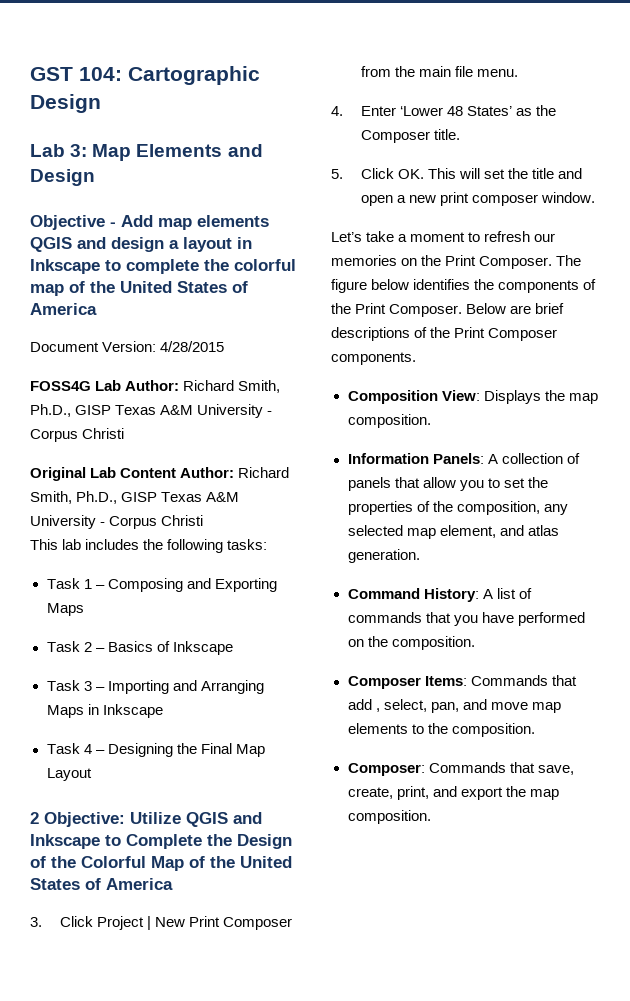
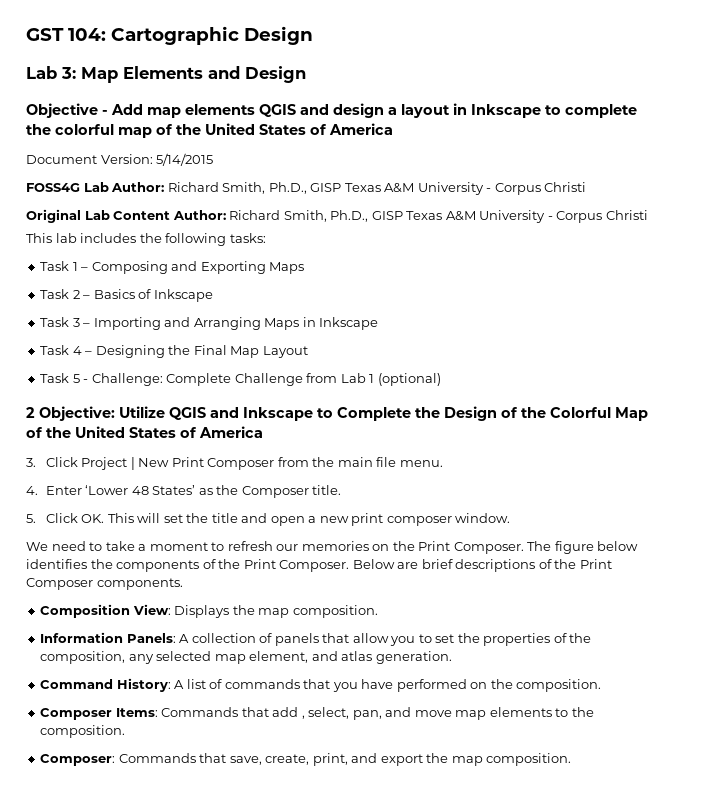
- Document Version: 4/28/2015
+ Document Version: 5/14/2015
+ Task 5 - Challenge: Complete Challenge from Lab 1 (optional)
- Let’s take a moment to refresh our memories on the Print Composer.
+ We need to take a moment to refresh our memories on the Print Composer.

